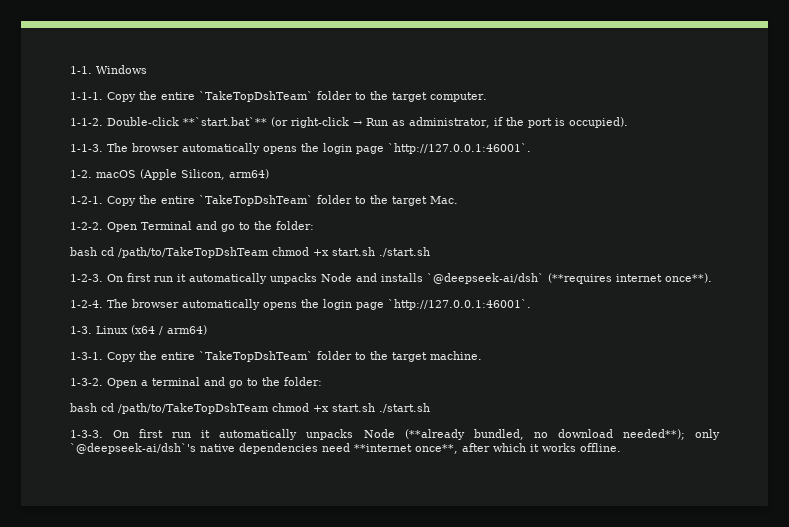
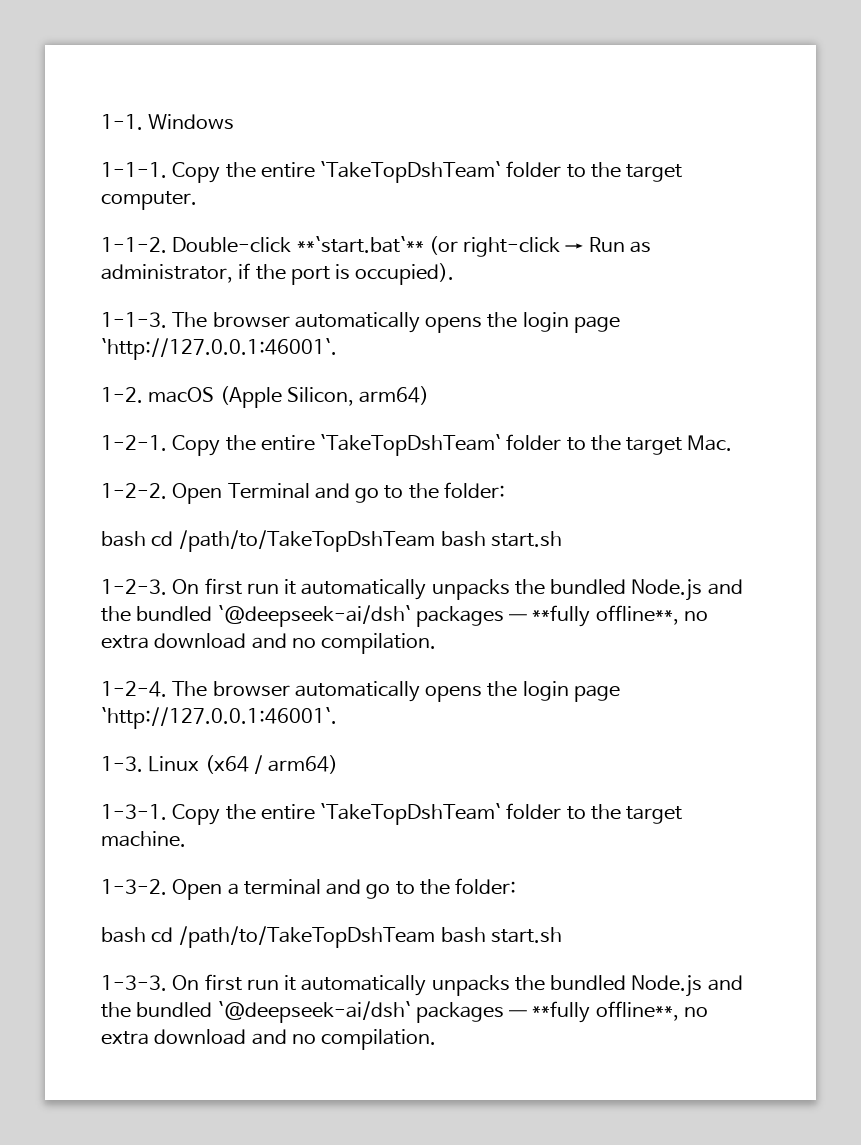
  Open Terminal and go to the folder:
- bash cd /path/to/TakeTopDshTeam chmod +x start.sh ./start.sh
+ bash cd /path/to/TakeTopDshTeam bash start.sh
- 1-2-3. On first run it automatically unpacks Node and installs `@deepseek-ai/dsh` (**requires internet once**).
+ 1-2-3. On first run it automatically unpacks the bundled Node.js and the bundled `@deepseek-ai/dsh` packages — **fully offline**, no extra download and no compilation.
  Open a terminal and go to the folder:
- bash cd /path/to/TakeTopDshTeam chmod +x start.sh ./start.sh
+ bash cd /path/to/TakeTopDshTeam bash start.sh
- 1-3-3. On first run it automatically unpacks Node (**already bundled, no download needed**); only `@deepseek-ai/dsh`'s native dependencies need **internet once**, after which it works offline.
+ 1-3-3. On first run it automatically unpacks the bundled Node.js and the bundled `@deepseek-ai/dsh` packages — **fully offline**, no extra download and no compilation.

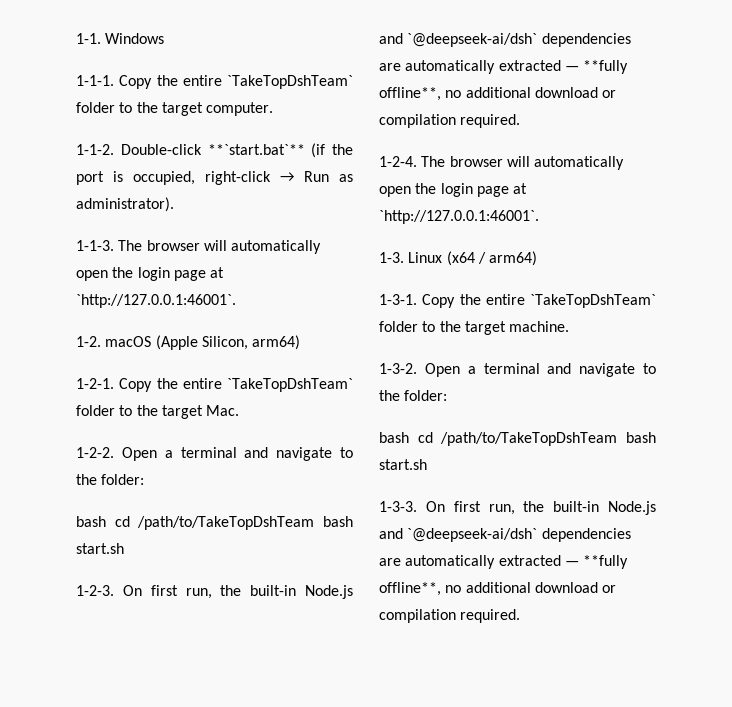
- Double-click **`start.bat`** (or right-click → Run as administrator, if the port is occupied).
+ Double-click **`start.bat`** (if the port is occupied, right-click → Run as administrator).
- 1-1-3. The browser automatically opens the login page `http://127.0.0.1:46001`.
+ 1-1-3. The browser will automatically open the login page at `http://127.0.0.1:46001`.
- 1-2-2. Open Terminal and go to the folder:
+ 1-2-2. Open a terminal and navigate to the folder:
- 1-2-3. On first run it automatically unpacks the bundled Node.js and the bundled `@deepseek-ai/dsh` packages — **fully offline**, no extra download and no compilation.
+ 1-2-3. On first run, the built-in Node.js and `@deepseek-ai/dsh` dependencies are automatically extracted — **fully offline**, no additional download or compilation required.
- 1-2-4. The browser automatically opens the login page `http://127.0.0.1:46001`.
+ 1-2-4. The browser will automatically open the login page at `http://127.0.0.1:46001`.
- 1-3-2. Open a terminal and go to the folder:
+ 1-3-2. Open a terminal and navigate to the folder:
- 1-3-3. On first run it automatically unpacks the bundled Node.js and the bundled `@deepseek-ai/dsh` packages — **fully offline**, no extra download and no compilation.
+ 1-3-3. On first run, the built-in Node.js and `@deepseek-ai/dsh` dependencies are automatically extracted — **fully offline**, no additional download or compilation required.

